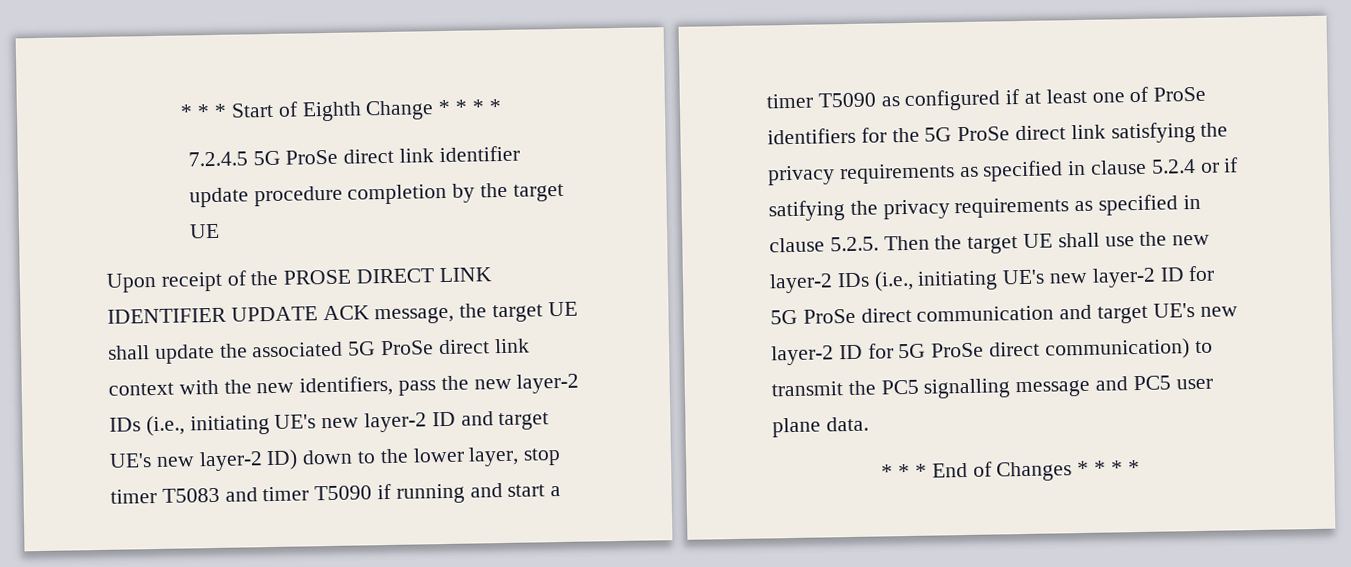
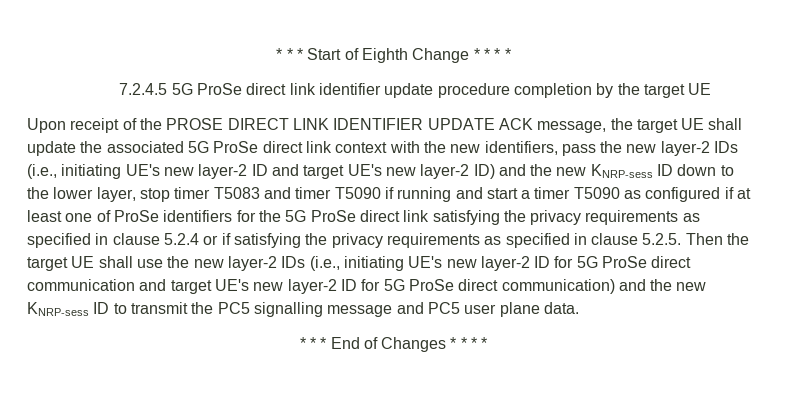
- Upon receipt of the PROSE DIRECT LINK IDENTIFIER UPDATE ACK message, the target UE shall update the associated 5G ProSe direct link context with the new identifiers, pass the new layer-2 IDs (i.e., initiating UE's new layer-2 ID and target UE's new layer-2 ID) down to the lower layer, stop timer T5083 and timer T5090 if running and start a timer T5090 as configured if at least one of ProSe identifiers for the 5G ProSe direct link satisfying the privacy requirements as specified in clause 5.2.4 or if satifying the privacy requirements as specified in clause 5.2.5. Then the target UE shall use the new layer-2 IDs (i.e., initiating UE's new layer-2 ID for 5G ProSe direct communication and target UE's new layer-2 ID for 5G ProSe direct communication) to transmit the PC5 signalling message and PC5 user plane data.
+ Upon receipt of the PROSE DIRECT LINK IDENTIFIER UPDATE ACK message, the target UE shall update the associated 5G ProSe direct link context with the new identifiers, pass the new layer-2 IDs (i.e., initiating UE's new layer-2 ID and target UE's new layer-2 ID) and the new KNRP-sess ID down to the lower layer, stop timer T5083 and timer T5090 if running and start a timer T5090 as configured if at least one of ProSe identifiers for the 5G ProSe direct link satisfying the privacy requirements as specified in clause 5.2.4 or if satisfying the privacy requirements as specified in clause 5.2.5. Then the target UE shall use the new layer-2 IDs (i.e., initiating UE's new layer-2 ID for 5G ProSe direct communication and target UE's new layer-2 ID for 5G ProSe direct communication) and the new KNRP-sess ID to transmit the PC5 signalling message and PC5 user plane data.

